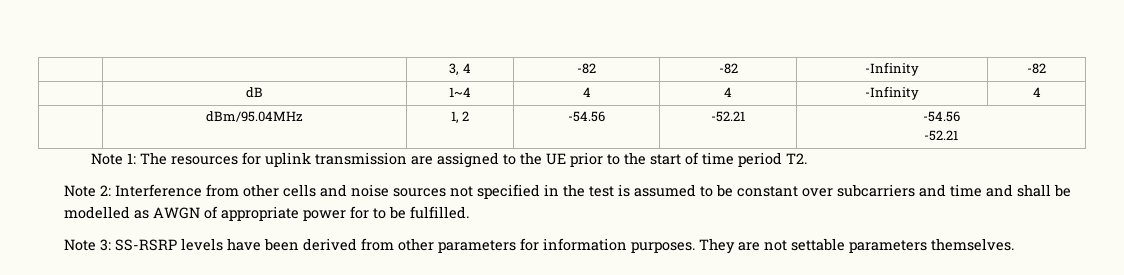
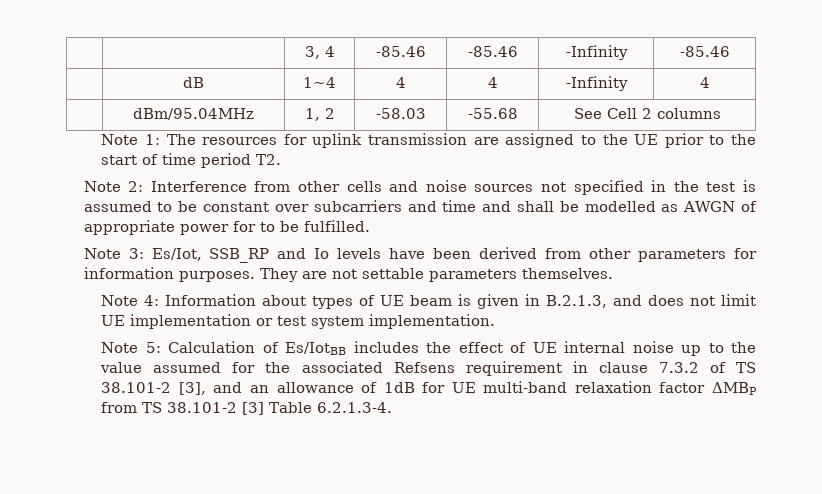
- | | 3, 4 | -82 | -82 | -Infinity | -82
+ | | 3, 4 | -85.46 | -85.46 | -Infinity | -85.46
- | dBm/95.04MHz | 1, 2 | -54.56 | -52.21 | -54.56
- -52.21
+ | dBm/95.04MHz | 1, 2 | -58.03 | -55.68 | See Cell 2 columns
- Note 3: SS-RSRP levels have been derived from other parameters for information purposes.
+ Note 3: Es/Iot, SSB_RP and Io levels have been derived from other parameters for information purposes.
+ Note 4: Information about types of UE beam is given in B.2.1.3, and does not limit UE implementation or test system implementation.
+ Note 5: Calculation of Es/IotBB includes the effect of UE internal noise up to the value assumed for the associated Refsens requirement in clause 7.3.2 of TS 38.101-2 [3], and an allowance of 1dB for UE multi-band relaxation factor ΔMBP from TS 38.101-2 [3] Table 6.2.1.3-4.

